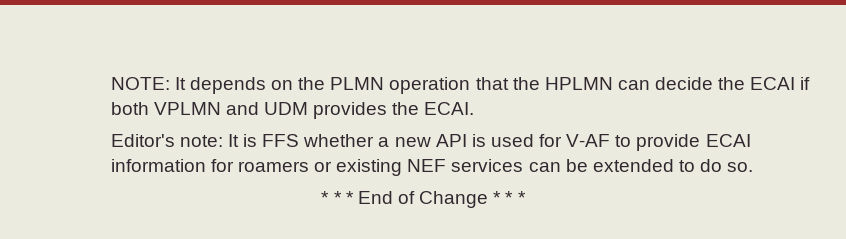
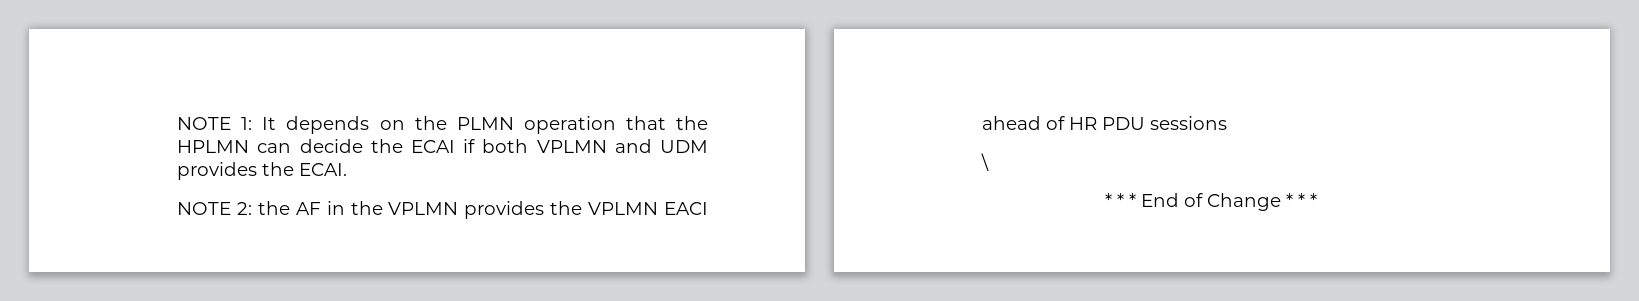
- NOTE: It depends on the PLMN operation that the HPLMN can decide the ECAI if both VPLMN and UDM provides the ECAI.
+ NOTE 1: It depends on the PLMN operation that the HPLMN can decide the ECAI if both VPLMN and UDM provides the ECAI.
- Editor's note: It is FFS whether a new API is used for V-AF to provide ECAI information for roamers or existing NEF services can be extended to do so.
+ NOTE 2: the AF in the VPLMN provides the VPLMN EACI ahead of HR PDU sessions
+ \

